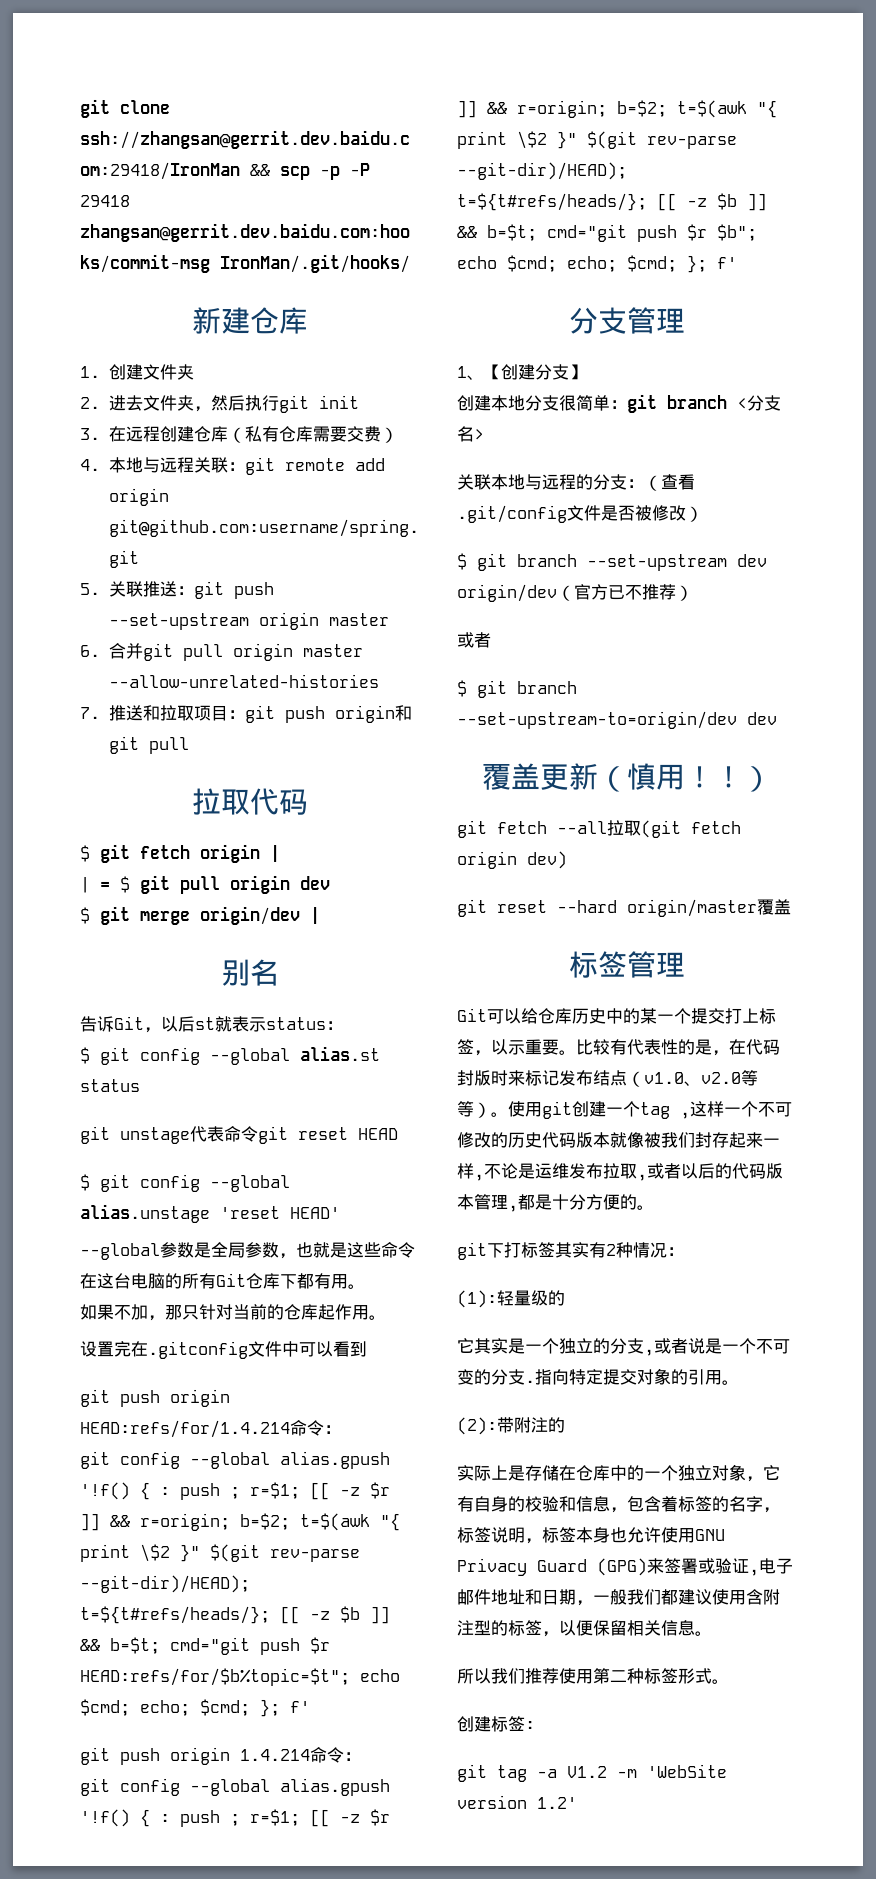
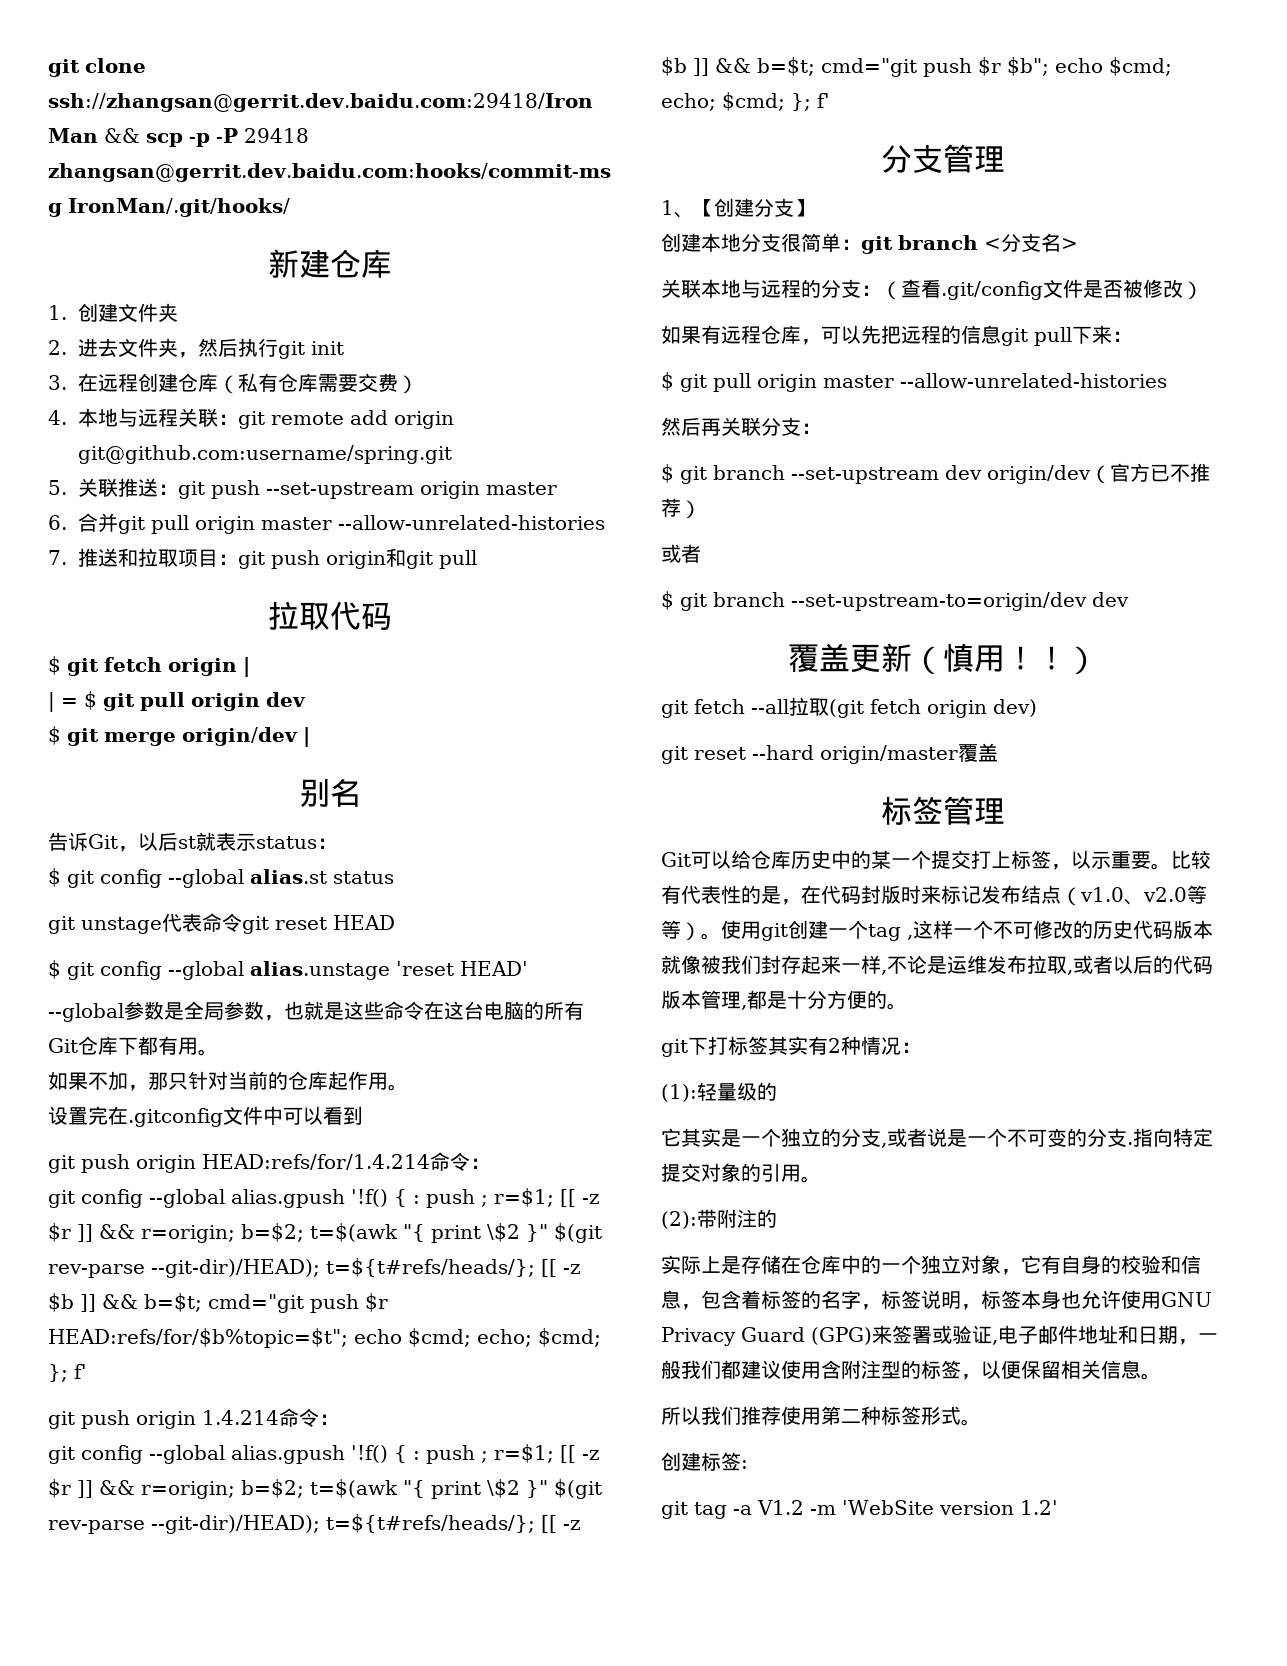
+ 如果有远程仓库，可以先把远程的信息git pull下来：
+ $ git pull origin master --allow-unrelated-histories
+ 然后再关联分支：

